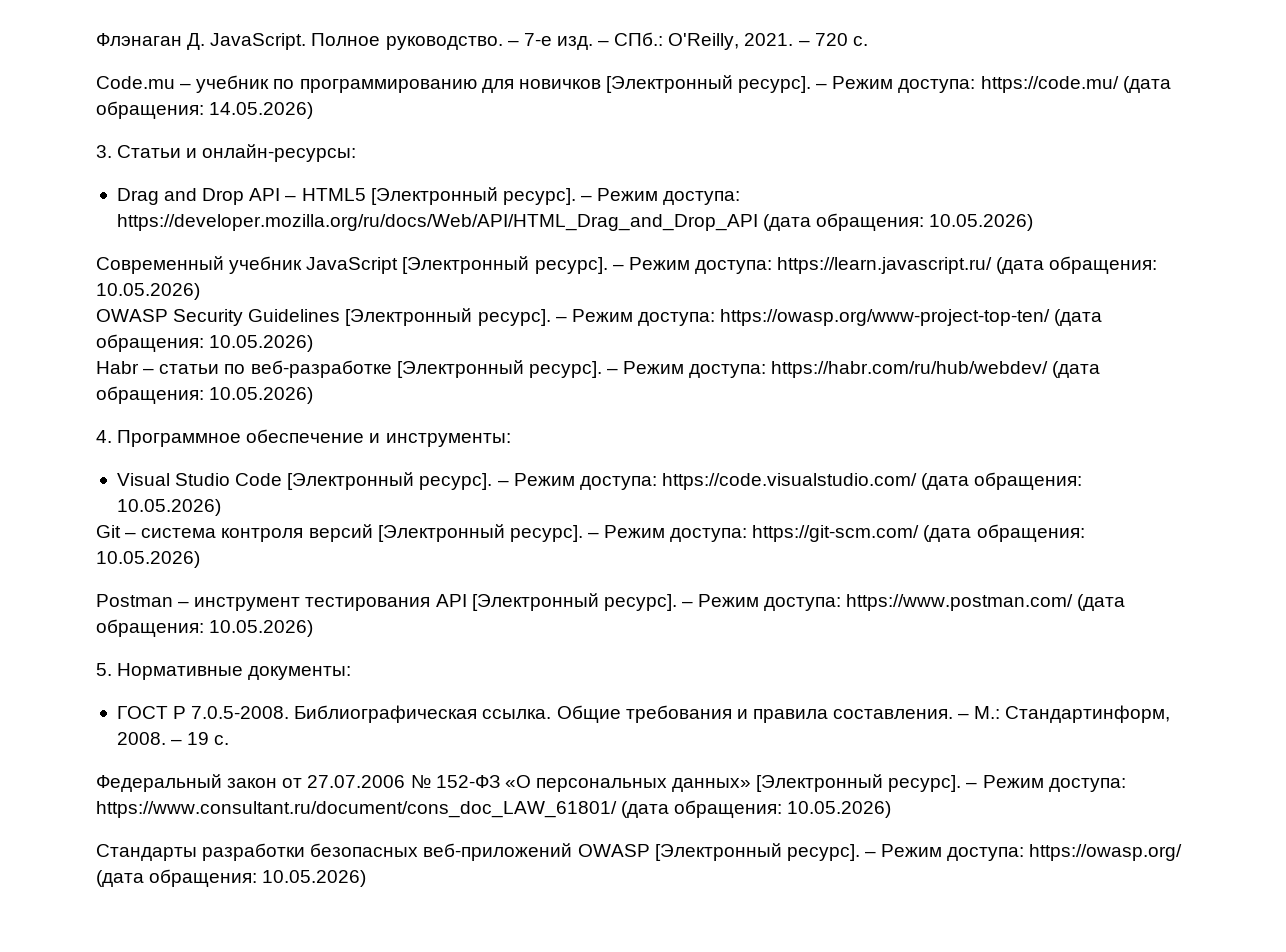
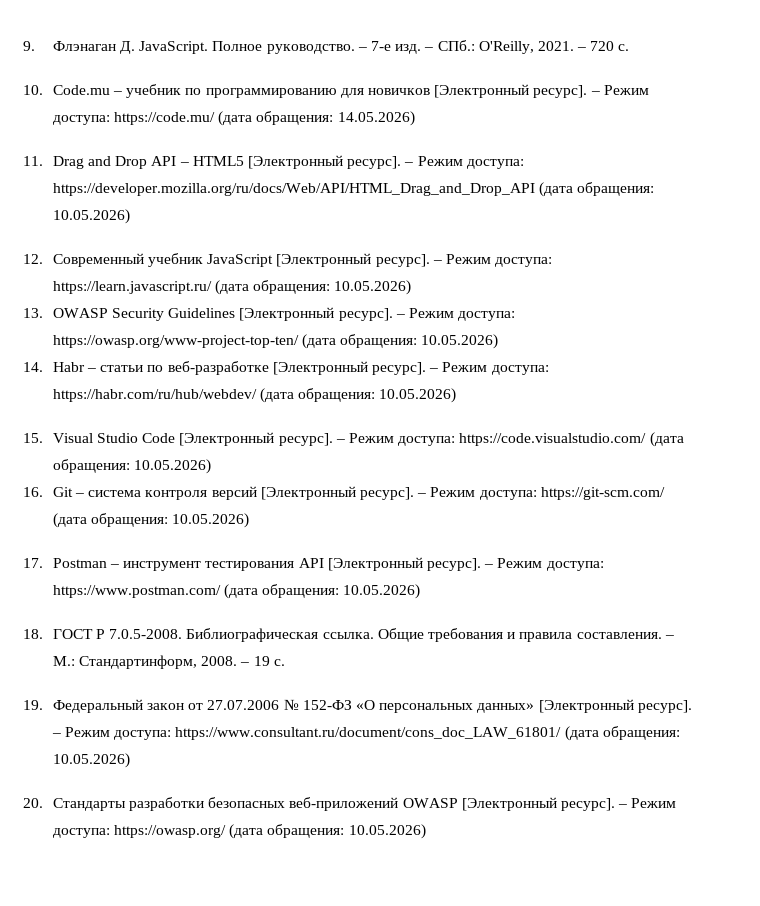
- Флэнаган Д. JavaScript.
+ 9. Флэнаган Д. JavaScript.
- Code.mu – учебник по программированию для новичков [Электронный ресурс].
+ 10. Code.mu – учебник по программированию для новичков [Электронный ресурс].
- 3. Статьи и онлайн-ресурсы:
- Drag and Drop API – HTML5 [Электронный ресурс].
+ 11. Drag and Drop API – HTML5 [Электронный ресурс].
- Современный учебник JavaScript [Электронный ресурс].
+ 12. Современный учебник JavaScript [Электронный ресурс].
- OWASP Security Guidelines [Электронный ресурс].
+ 13. OWASP Security Guidelines [Электронный ресурс].
- Habr – статьи по веб-разработке [Электронный ресурс].
+ 14. Habr – статьи по веб-разработке [Электронный ресурс].
- 4. Программное обеспечение и инструменты:
- Visual Studio Code [Электронный ресурс].
+ 15. Visual Studio Code [Электронный ресурс].
- Git – система контроля версий [Электронный ресурс].
+ 16. Git – система контроля версий [Электронный ресурс].
- Postman – инструмент тестирования API [Электронный ресурс].
+ 17. Postman – инструмент тестирования API [Электронный ресурс].
- 5. Нормативные документы:
- ГОСТ Р 7.0.5-2008. Библиографическая ссылка.
+ 18. ГОСТ Р 7.0.5-2008. Библиографическая ссылка.
- Федеральный закон от 27.07.2006 № 152-ФЗ «О персональных данных» [Электронный ресурс].
+ 19. Федеральный закон от 27.07.2006 № 152-ФЗ «О персональных данных» [Электронный ресурс].
- Стандарты разработки безопасных веб-приложений OWASP [Электронный ресурс].
+ 20. Стандарты разработки безопасных веб-приложений OWASP [Электронный ресурс].

